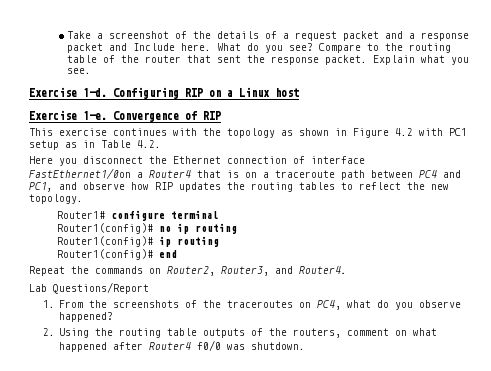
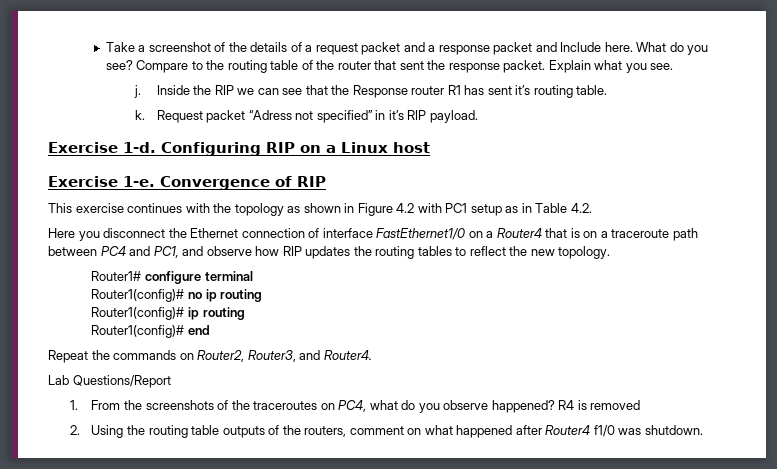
+ j. Inside the RIP we can see that the Response router R1 has sent it’s routing table.
+ k. Request packet “Adress not specified” in it’s RIP payload.
- Here you disconnect the Ethernet connection of interface FastEthernet1/0on a Router4 that is on a traceroute path between PC4 and PC1, and observe how RIP updates the routing tables to reflect the new topology.
+ Here you disconnect the Ethernet connection of interface FastEthernet1/0 on a Router4 that is on a traceroute path between PC4 and PC1, and observe how RIP updates the routing tables to reflect the new topology.
+ R4 is removed
- 2. Using the routing table outputs of the routers, comment on what happened after Router4 f0/0 was shutdown.
+ 2. Using the routing table outputs of the routers, comment on what happened after Router4 f1/0 was shutdown.

